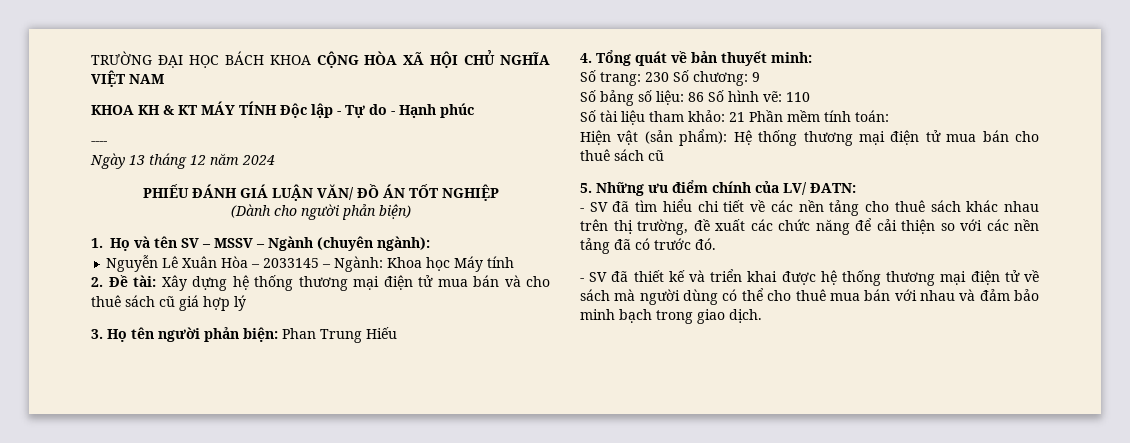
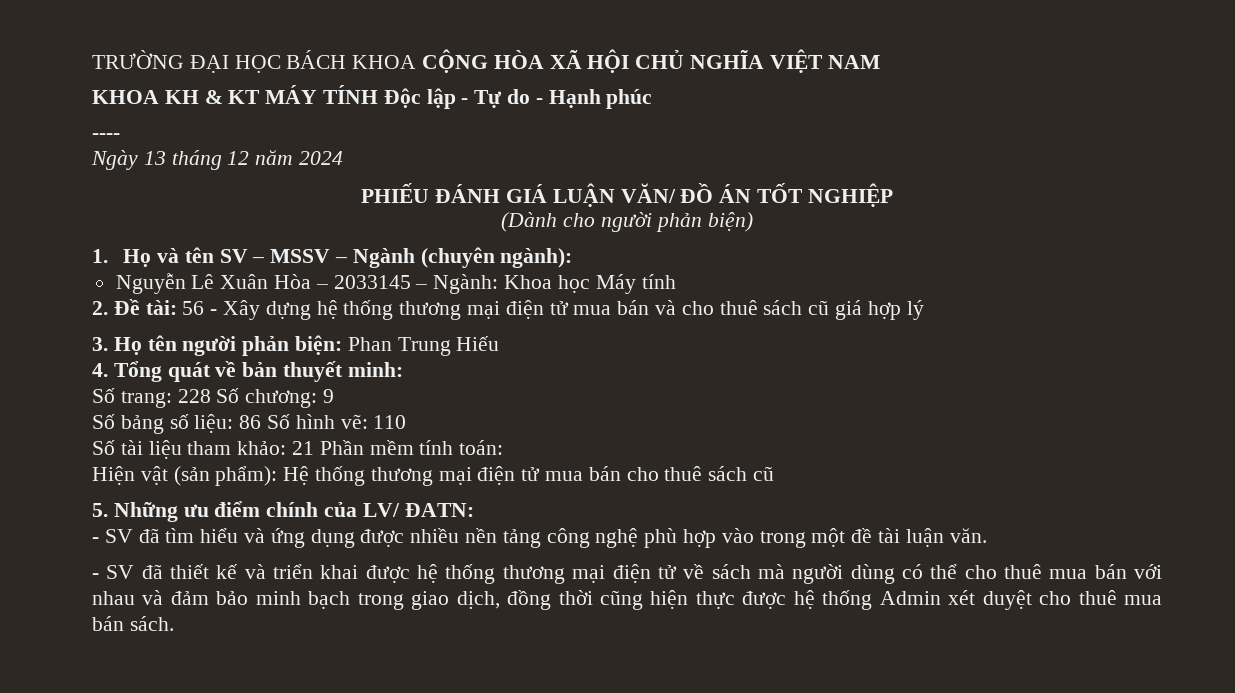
- 2. Đề tài: Xây dựng hệ thống thương mại điện tử mua bán và cho thuê sách cũ giá hợp lý
+ 2. Đề tài: 56 - Xây dựng hệ thống thương mại điện tử mua bán và cho thuê sách cũ giá hợp lý
- Số trang: 230 Số chương: 9
+ Số trang: 228 Số chương: 9
- - SV đã tìm hiểu chi tiết về các nền tảng cho thuê sách khác nhau trên thị trường, đề xuất các chức năng để cải thiện so với các nền tảng đã có trước đó.
+ - SV đã tìm hiểu và ứng dụng được nhiều nền tảng công nghệ phù hợp vào trong một đề tài luận văn.
- - SV đã thiết kế và triển khai được hệ thống thương mại điện tử về sách mà người dùng có thể cho thuê mua bán với nhau và đảm bảo minh bạch trong giao dịch.
+ - SV đã thiết kế và triển khai được hệ thống thương mại điện tử về sách mà người dùng có thể cho thuê mua bán với nhau và đảm bảo minh bạch trong giao dịch, đồng thời cũng hiện thực được hệ thống Admin xét duyệt cho thuê mua bán sách.

